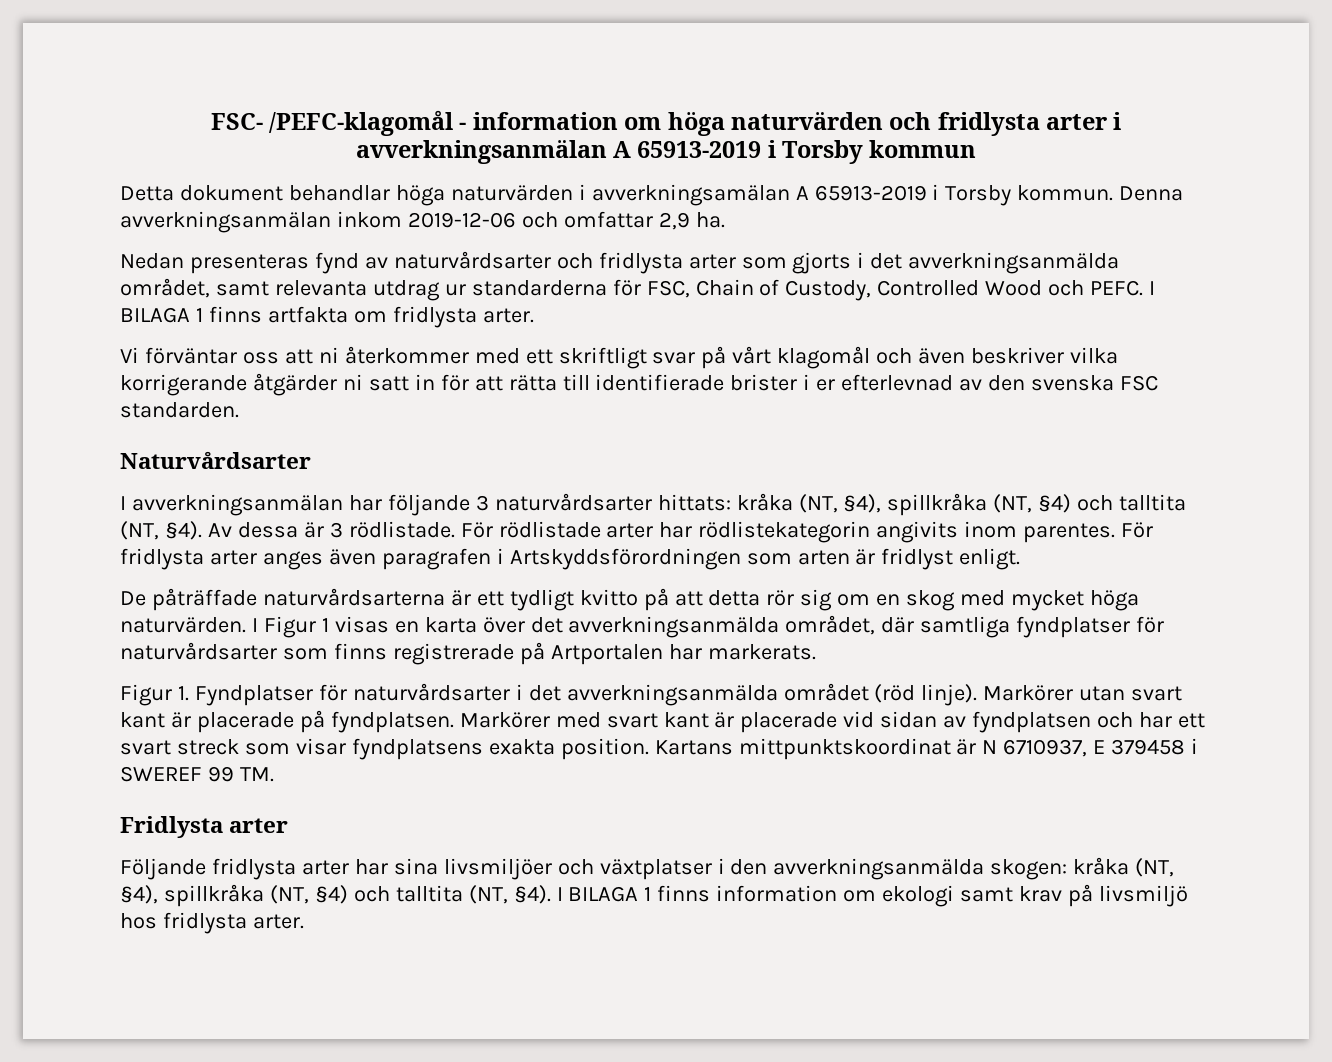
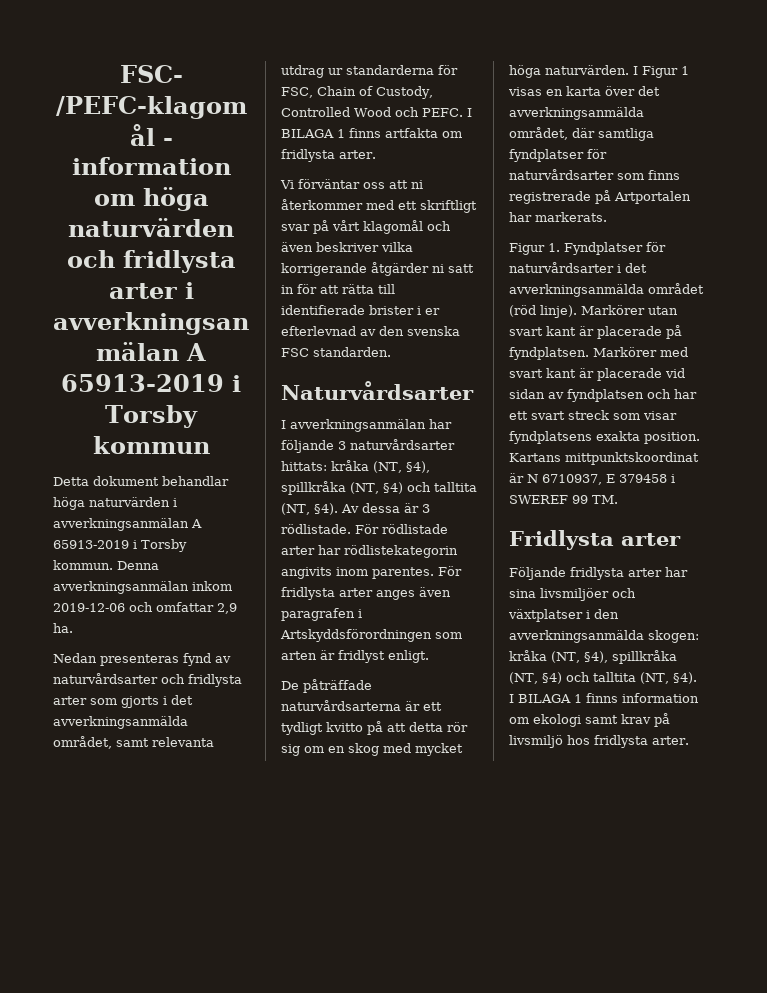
- Detta dokument behandlar höga naturvärden i avverkningsamälan A 65913-2019 i Torsby kommun.
+ Detta dokument behandlar höga naturvärden i avverkningsanmälan A 65913-2019 i Torsby kommun.

